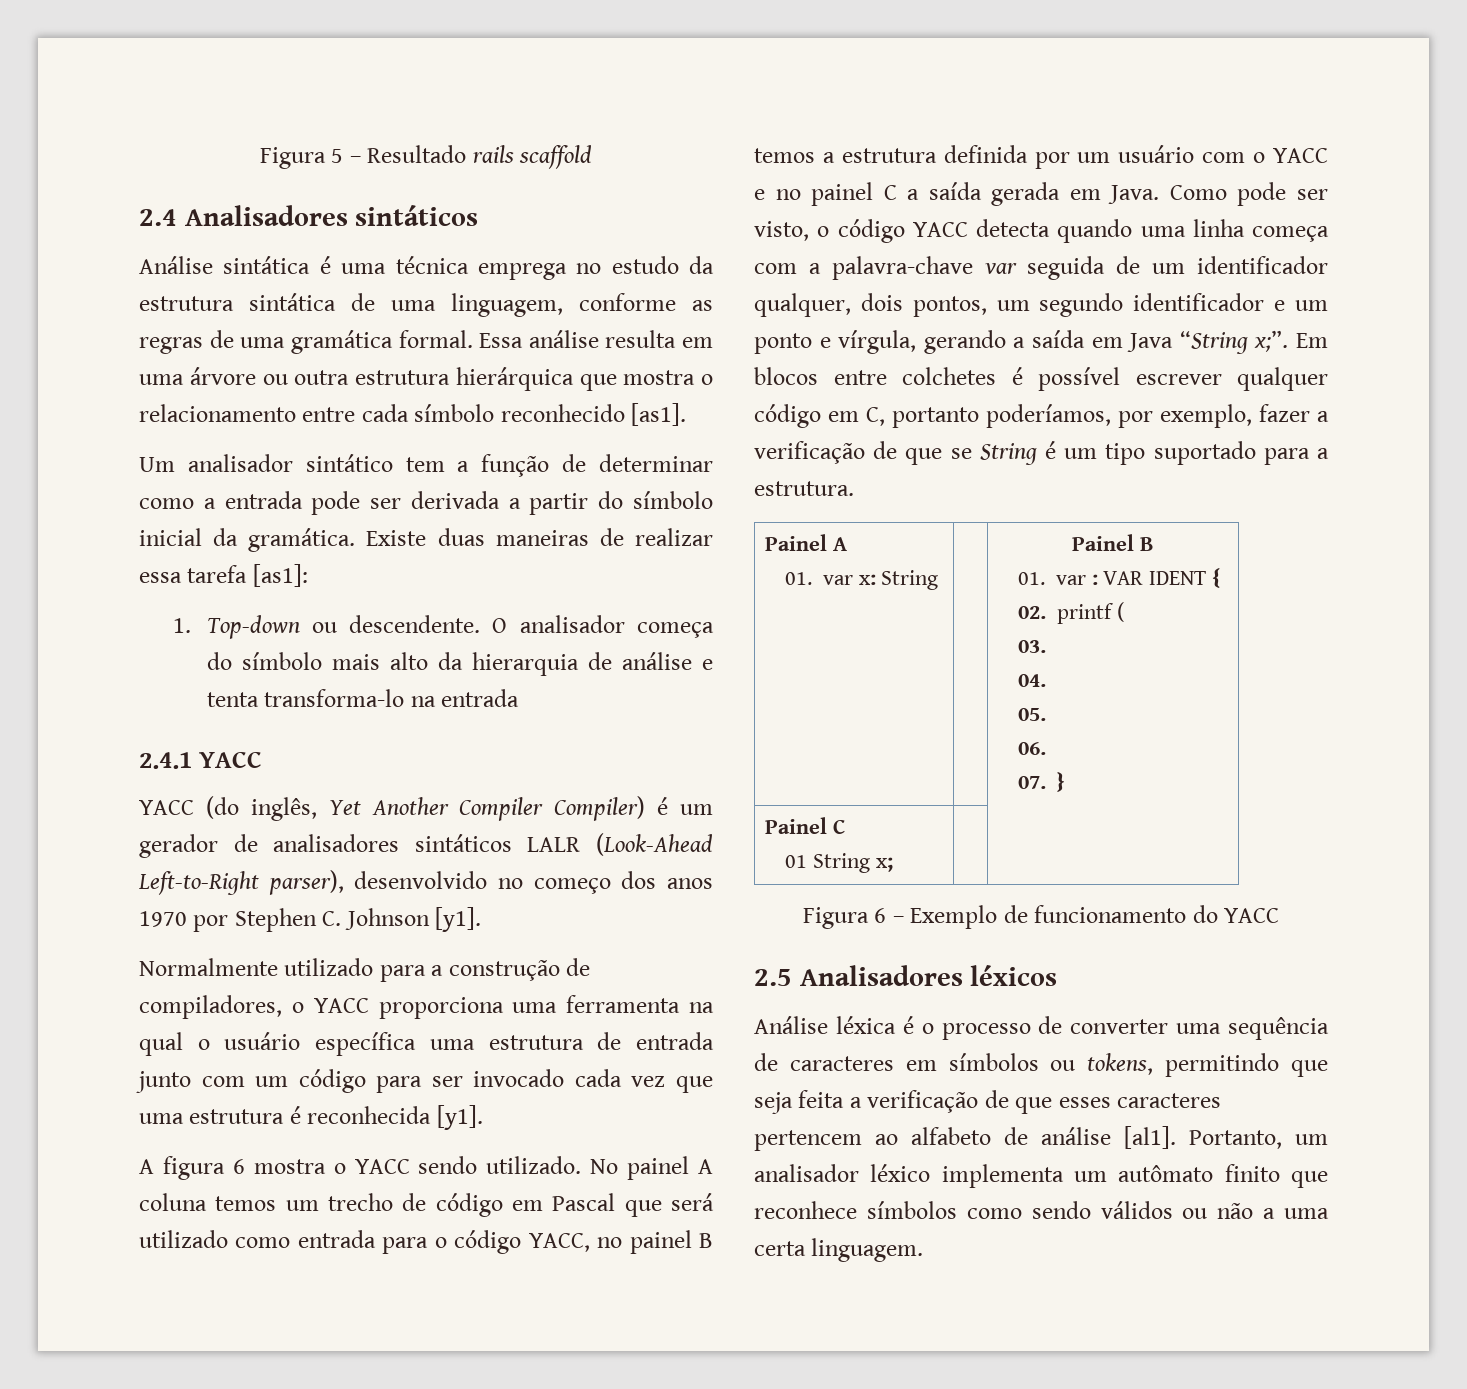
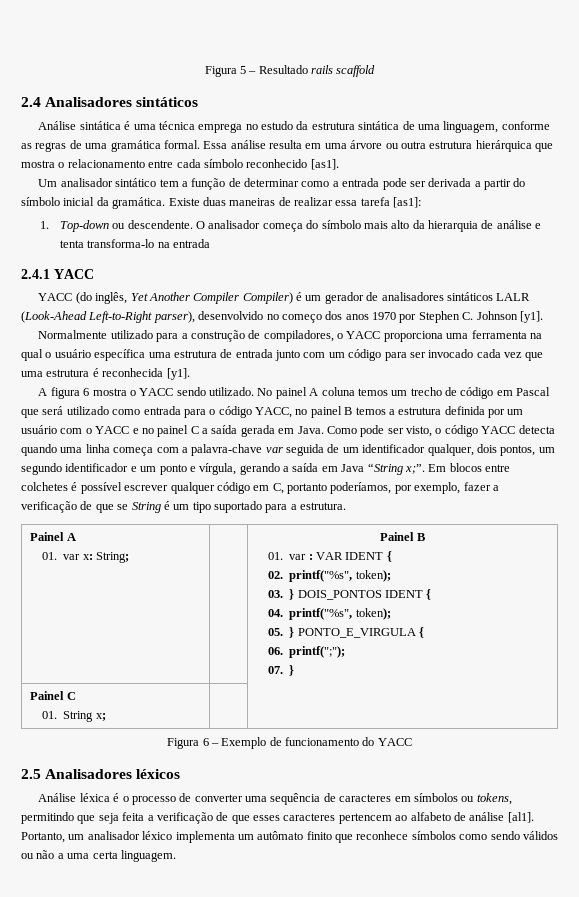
  Painel A
- 01. var x: String | | Painel B
+ 01. var x: String; | | Painel B
  01. var : VAR IDENT {
- 02. printf (
- 03.
- 04.
- 05.
- 06.
+ 02. printf("%s", token);
+ 03. } DOIS_PONTOS IDENT {
+ 04. printf("%s", token);
+ 05. } PONTO_E_VIRGULA {
+ 06. printf(";");
  Painel C
- 01 String x; | |
+ 01. String x; | |

